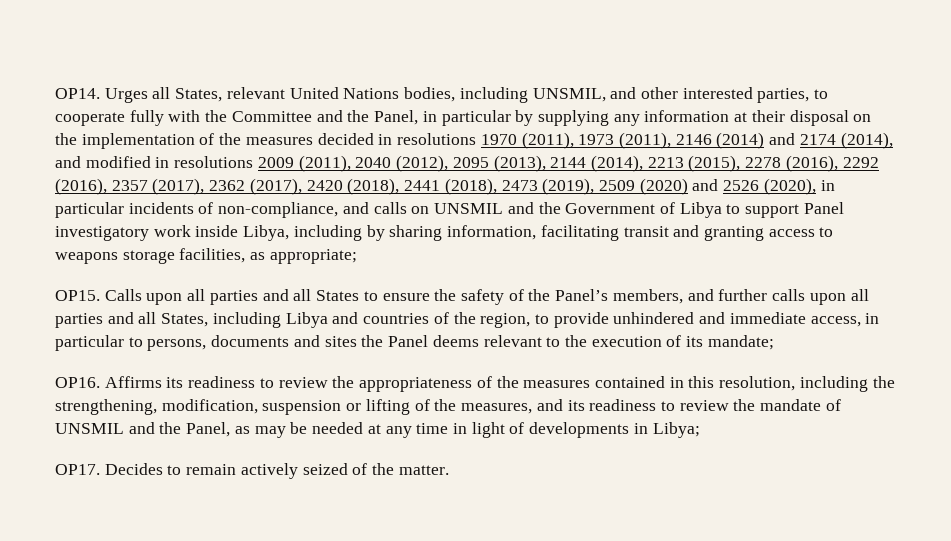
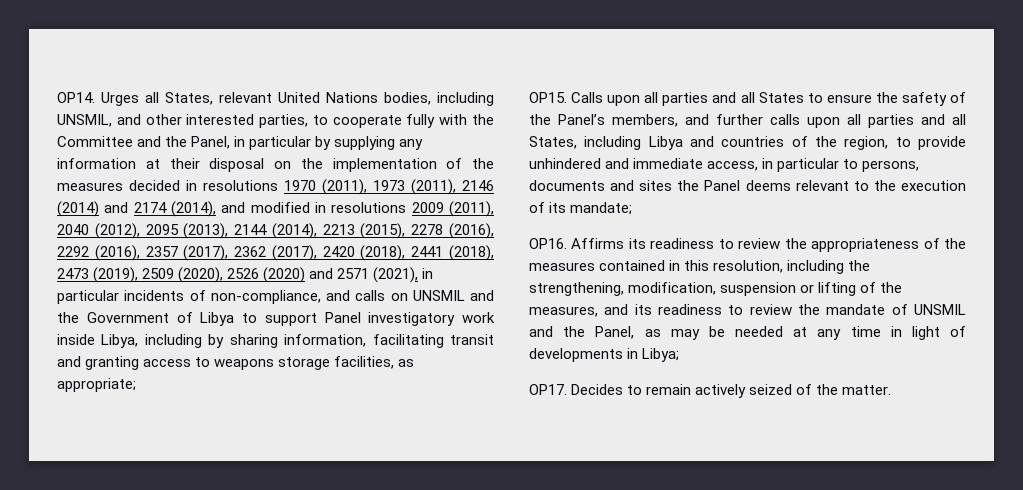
- Urges all States, relevant United Nations bodies, including UNSMIL, and other interested parties, to cooperate fully with the Committee and the Panel, in particular by supplying any information at their disposal on the implementation of the measures decided in resolutions 1970 (2011), 1973 (2011), 2146 (2014) and 2174 (2014), and modified in resolutions 2009 (2011), 2040 (2012), 2095 (2013), 2144 (2014), 2213 (2015), 2278 (2016), 2292 (2016), 2357 (2017), 2362 (2017), 2420 (2018), 2441 (2018), 2473 (2019), 2509 (2020) and 2526 (2020), in particular incidents of non-compliance, and calls on UNSMIL and the Government of Libya to support Panel investigatory work inside Libya, including by sharing information, facilitating transit and granting access to weapons storage facilities, as appropriate;
+ Urges all States, relevant United Nations bodies, including UNSMIL, and other interested parties, to cooperate fully with the Committee and the Panel, in particular by supplying any information at their disposal on the implementation of the measures decided in resolutions 1970 (2011), 1973 (2011), 2146 (2014) and 2174 (2014), and modified in resolutions 2009 (2011), 2040 (2012), 2095 (2013), 2144 (2014), 2213 (2015), 2278 (2016), 2292 (2016), 2357 (2017), 2362 (2017), 2420 (2018), 2441 (2018), 2473 (2019), 2509 (2020), 2526 (2020) and 2571 (2021), in particular incidents of non-compliance, and calls on UNSMIL and the Government of Libya to support Panel investigatory work inside Libya, including by sharing information, facilitating transit and granting access to weapons storage facilities, as appropriate;

